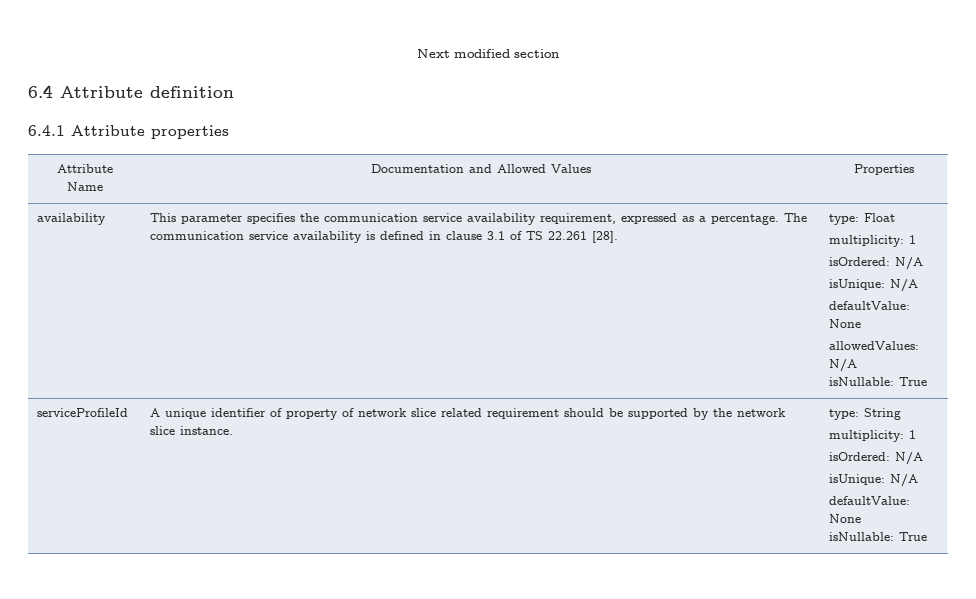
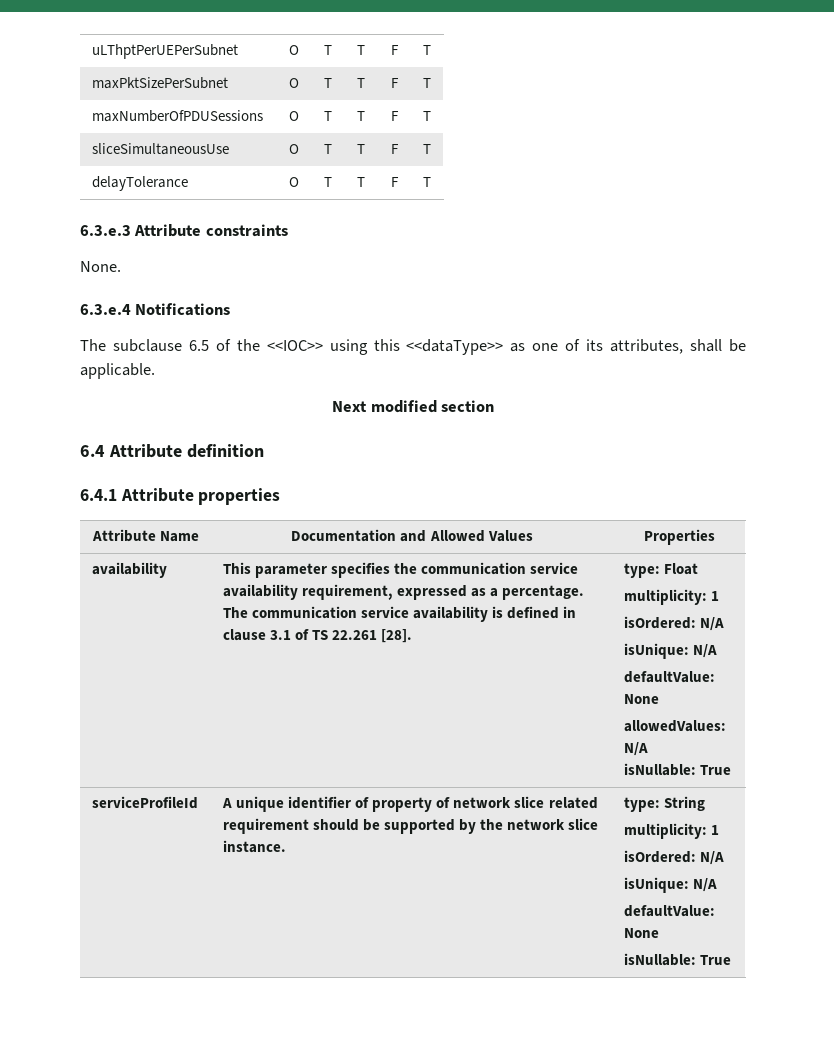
+ uLThptPerUEPerSubnet | O | T | T | F | T
+ maxPktSizePerSubnet | O | T | T | F | T
+ maxNumberOfPDUSessions | O | T | T | F | T
+ sliceSimultaneousUse | O | T | T | F | T
+ delayTolerance | O | T | T | F | T
+ 6.3.e.3 Attribute constraints
+ None.
+ 6.3.e.4 Notifications
+ The subclause 6.5 of the <<IOC>> using this <<dataType>> as one of its attributes, shall be applicable.

